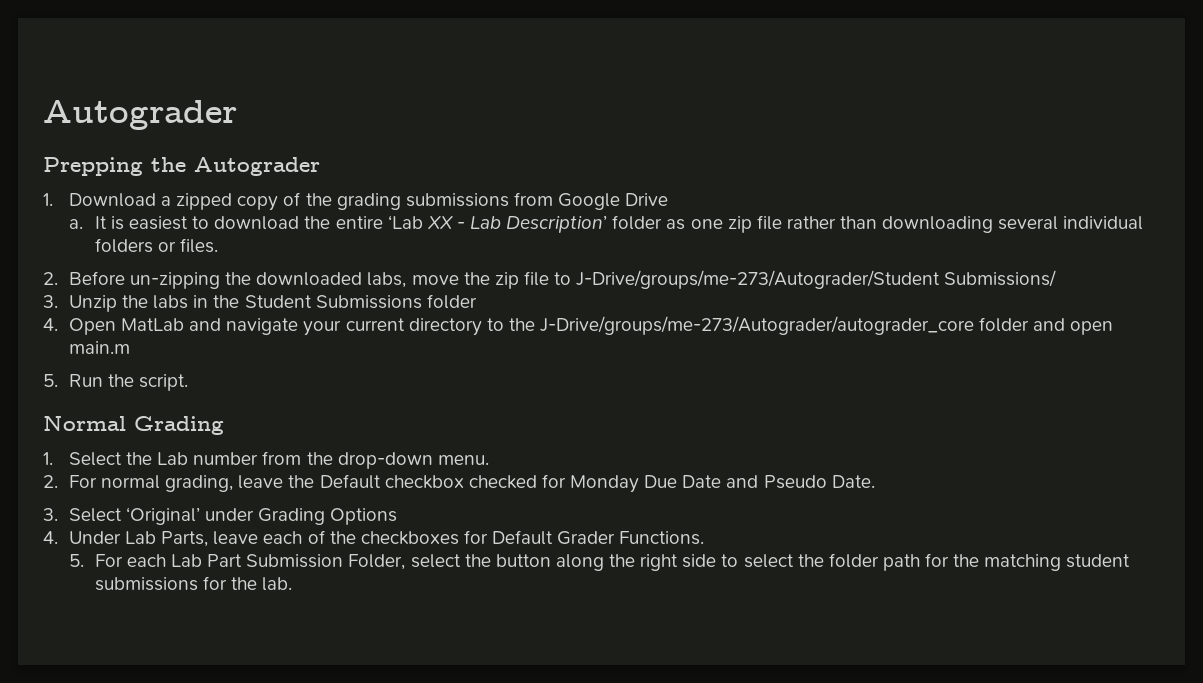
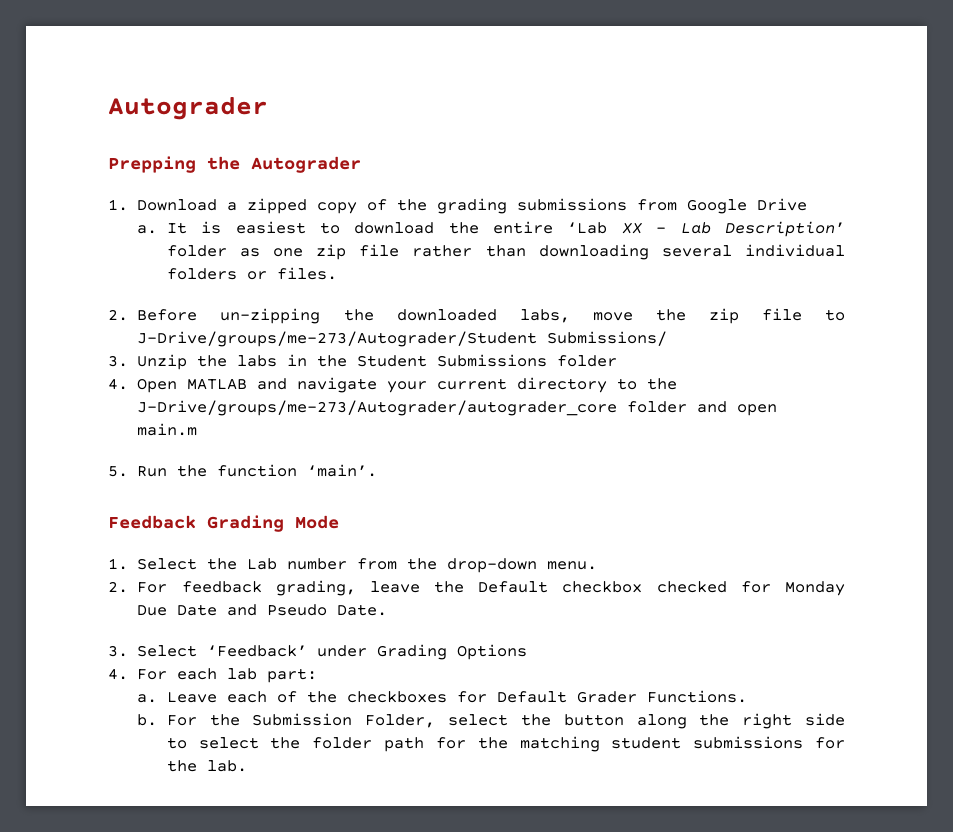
- 4. Open MatLab and navigate your current directory to the J-Drive/groups/me-273/Autograder/autograder_core folder and open main.m
+ 4. Open MATLAB and navigate your current directory to the J-Drive/groups/me-273/Autograder/autograder_core folder and open main.m
- 5. Run the script.
- Normal Grading
+ 5. Run the function ‘main’.
+ Feedback Grading Mode
- 2. For normal grading, leave the Default checkbox checked for Monday Due Date and Pseudo Date.
+ 2. For feedback grading, leave the Default checkbox checked for Monday Due Date and Pseudo Date.
- 3. Select ‘Original’ under Grading Options
+ 3. Select ‘Feedback’ under Grading Options
- 4. Under Lab Parts, leave each of the checkboxes for Default Grader Functions.
+ 4. For each lab part:
+ a. Leave each of the checkboxes for Default Grader Functions.
- 5. For each Lab Part Submission Folder, select the button along the right side to select the folder path for the matching student submissions for the lab.
+ b. For the Submission Folder, select the button along the right side to select the folder path for the matching student submissions for the lab.

